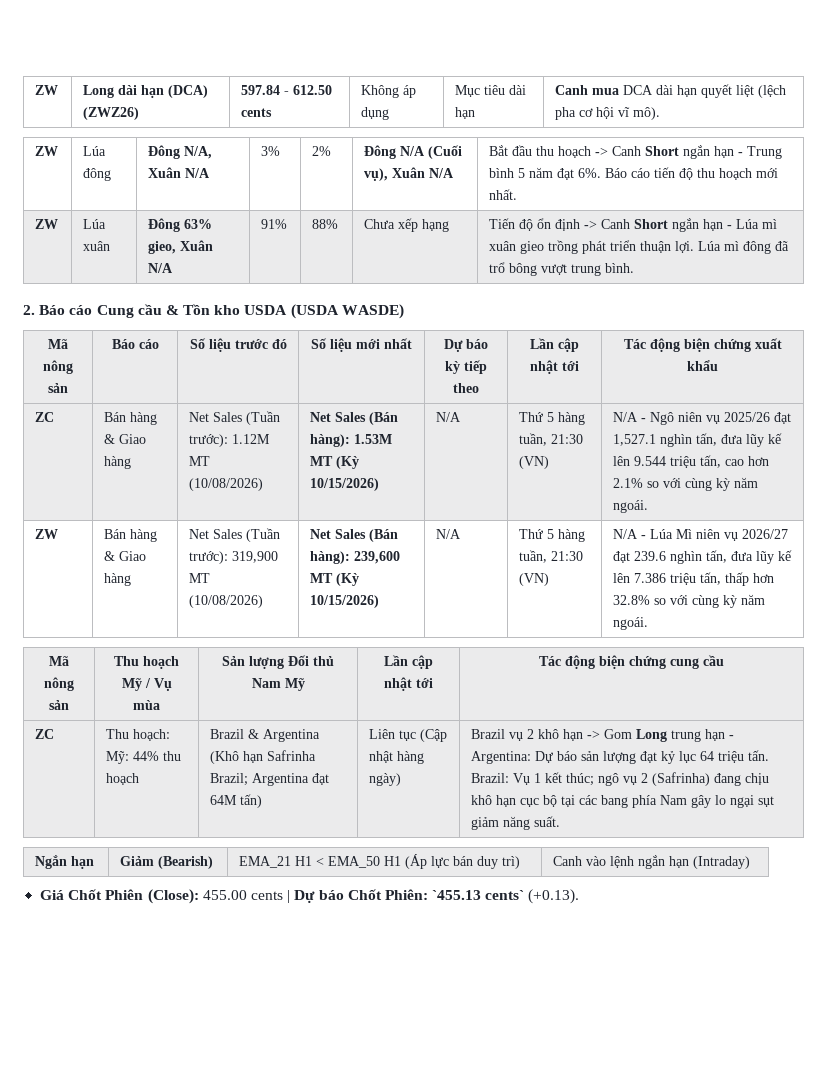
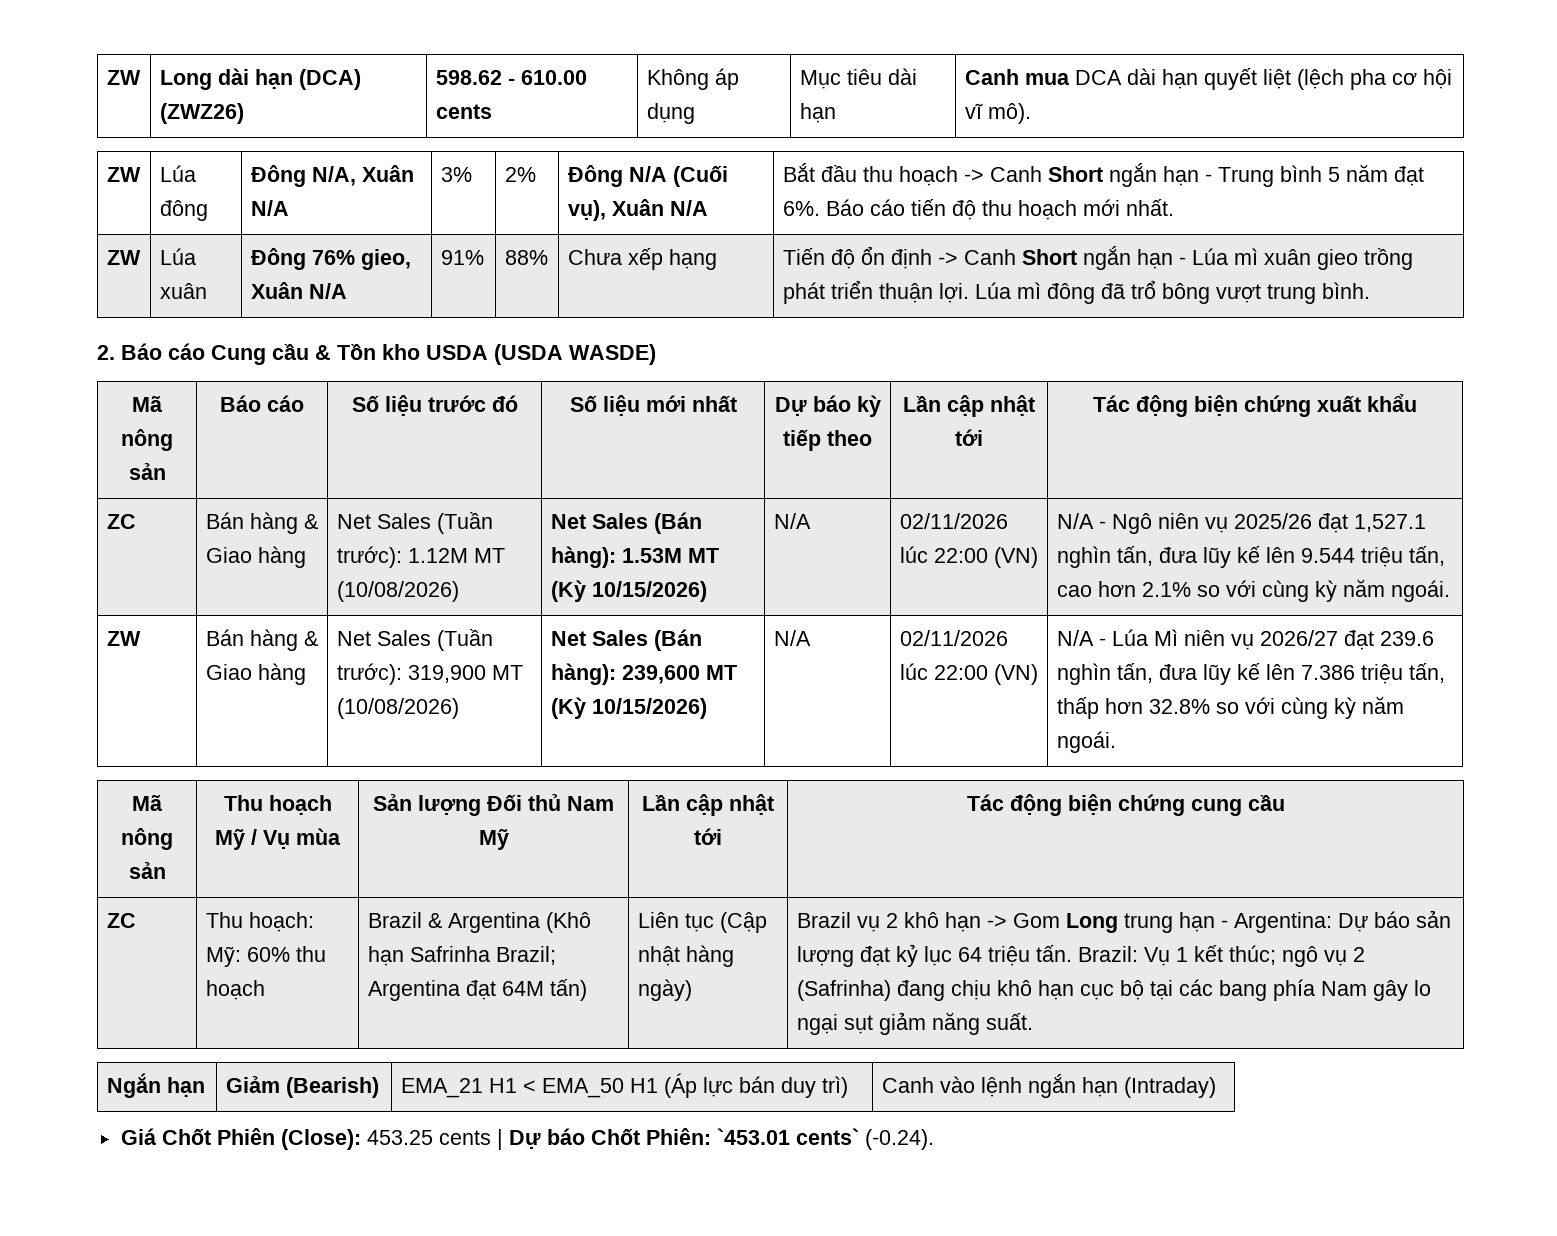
- ZW | Long dài hạn (DCA) (ZWZ26) | 597.84 - 612.50 cents | Không áp dụng | Mục tiêu dài hạn | Canh mua DCA dài hạn quyết liệt (lệch pha cơ hội vĩ mô).
+ ZW | Long dài hạn (DCA) (ZWZ26) | 598.62 - 610.00 cents | Không áp dụng | Mục tiêu dài hạn | Canh mua DCA dài hạn quyết liệt (lệch pha cơ hội vĩ mô).
- Đông 63% gieo, Xuân N/A
+ Đông 76% gieo, Xuân N/A
- Net Sales (Bán hàng): 1.53M MT (Kỳ 10/15/2026) | N/A | Thứ 5 hàng tuần, 21:30 (VN)
+ Net Sales (Bán hàng): 1.53M MT (Kỳ 10/15/2026) | N/A | 02/11/2026 lúc 22:00 (VN)
- Net Sales (Bán hàng): 239,600 MT (Kỳ 10/15/2026) | N/A | Thứ 5 hàng tuần, 21:30 (VN)
+ Net Sales (Bán hàng): 239,600 MT (Kỳ 10/15/2026) | N/A | 02/11/2026 lúc 22:00 (VN)
- Thu hoạch: Mỹ: 44% thu hoạch
+ Thu hoạch: Mỹ: 60% thu hoạch
- Giá Chốt Phiên (Close): 455.00 cents | Dự báo Chốt Phiên: `455.13 cents` (+0.13).
+ Giá Chốt Phiên (Close): 453.25 cents | Dự báo Chốt Phiên: `453.01 cents` (-0.24).

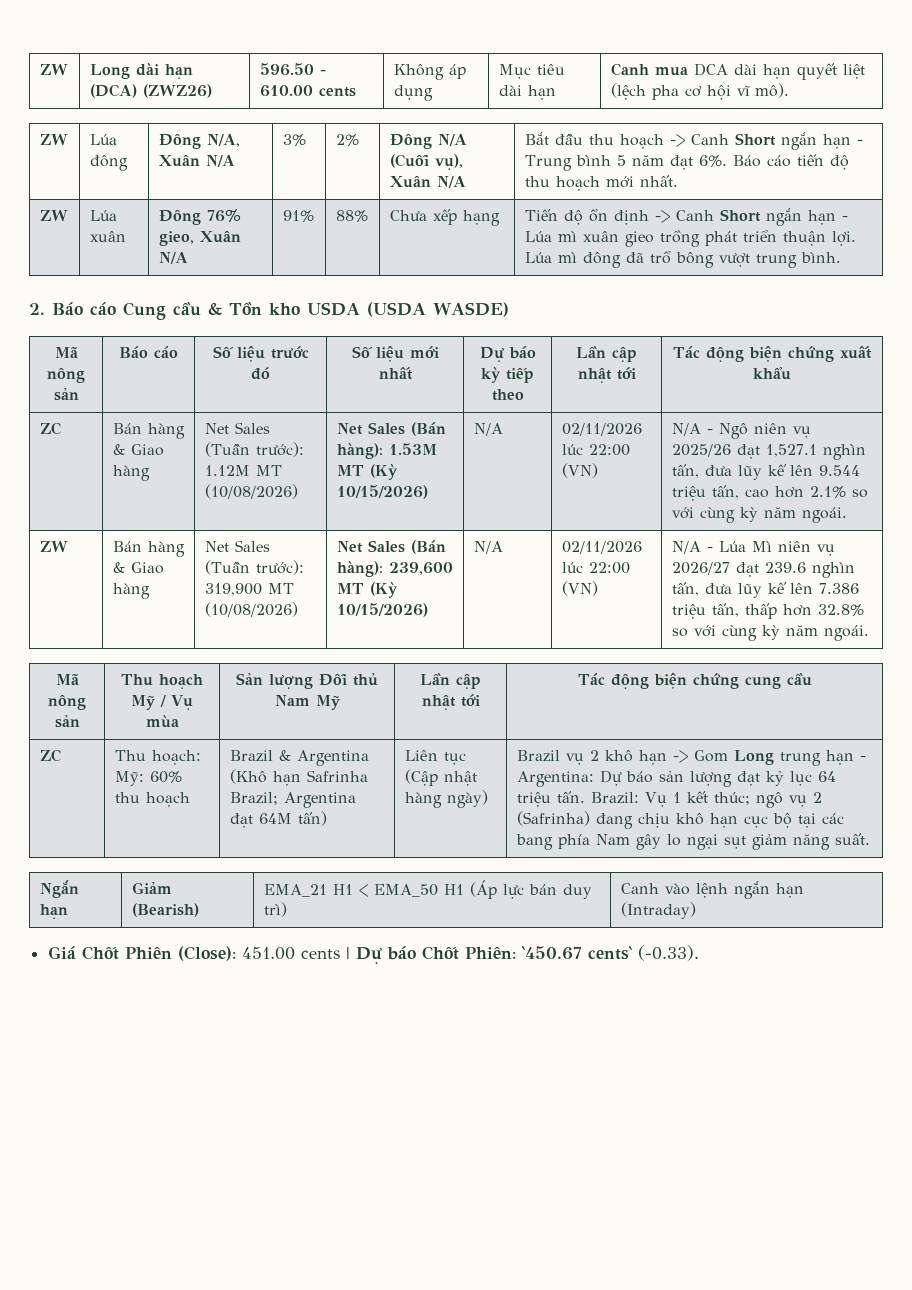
- ZW | Long dài hạn (DCA) (ZWZ26) | 598.62 - 610.00 cents | Không áp dụng | Mục tiêu dài hạn | Canh mua DCA dài hạn quyết liệt (lệch pha cơ hội vĩ mô).
+ ZW | Long dài hạn (DCA) (ZWZ26) | 596.50 - 610.00 cents | Không áp dụng | Mục tiêu dài hạn | Canh mua DCA dài hạn quyết liệt (lệch pha cơ hội vĩ mô).
- Giá Chốt Phiên (Close): 453.25 cents | Dự báo Chốt Phiên: `453.01 cents` (-0.24).
+ Giá Chốt Phiên (Close): 451.00 cents | Dự báo Chốt Phiên: `450.67 cents` (-0.33).

